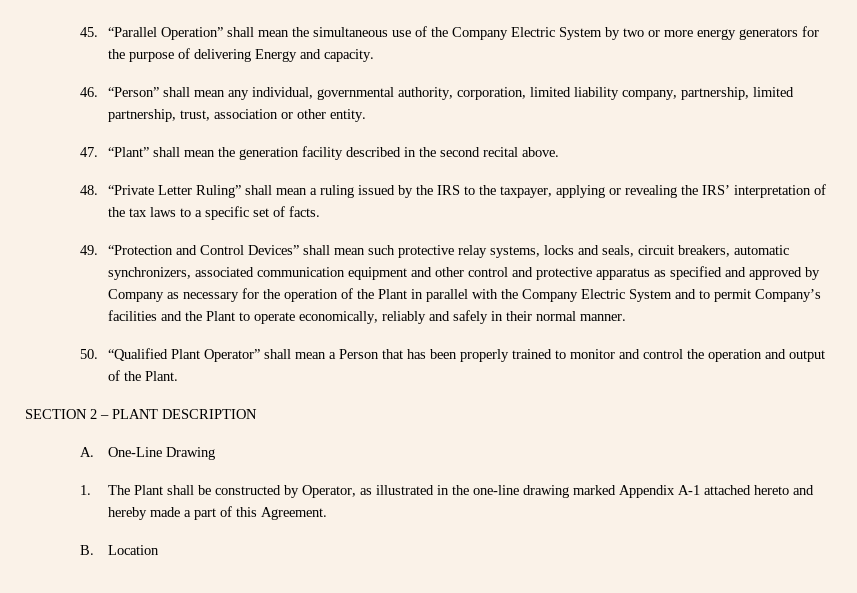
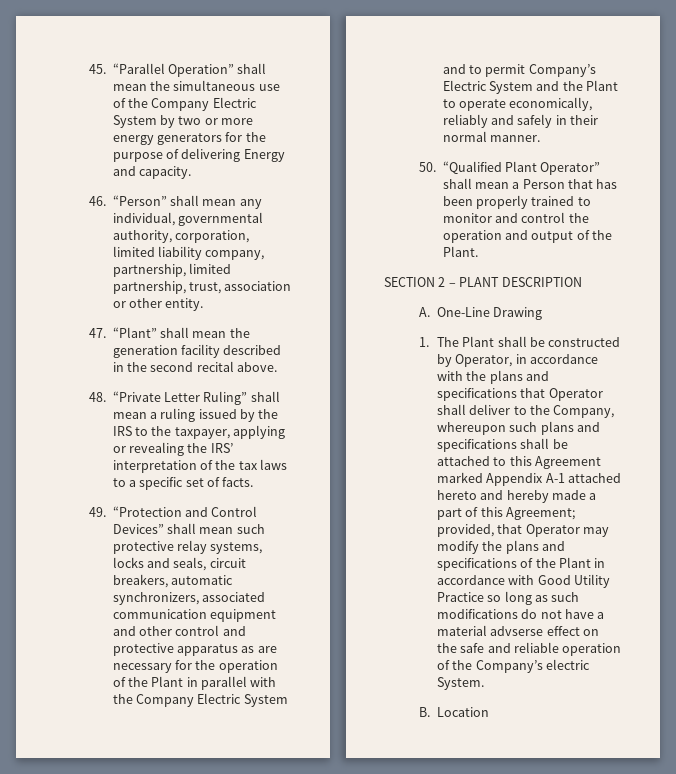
- 49. “Protection and Control Devices” shall mean such protective relay systems, locks and seals, circuit breakers, automatic synchronizers, associated communication equipment and other control and protective apparatus as specified and approved by Company as necessary for the operation of the Plant in parallel with the Company Electric System and to permit Company’s facilities and the Plant to operate economically, reliably and safely in their normal manner.
+ 49. “Protection and Control Devices” shall mean such protective relay systems, locks and seals, circuit breakers, automatic synchronizers, associated communication equipment and other control and protective apparatus as are necessary for the operation of the Plant in parallel with the Company Electric System and to permit Company’s Electric System and the Plant to operate economically, reliably and safely in their normal manner.
- 1. The Plant shall be constructed by Operator, as illustrated in the one-line drawing marked Appendix A-1 attached hereto and hereby made a part of this Agreement.
+ 1. The Plant shall be constructed by Operator, in accordance with the plans and specifications that Operator shall deliver to the Company, whereupon such plans and specifications shall be attached to this Agreement marked Appendix A-1 attached hereto and hereby made a part of this Agreement; provided, that Operator may modify the plans and specifications of the Plant in accordance with Good Utility Practice so long as such modifications do not have a material advserse effect on the safe and reliable operation of the Company’s electric System.

